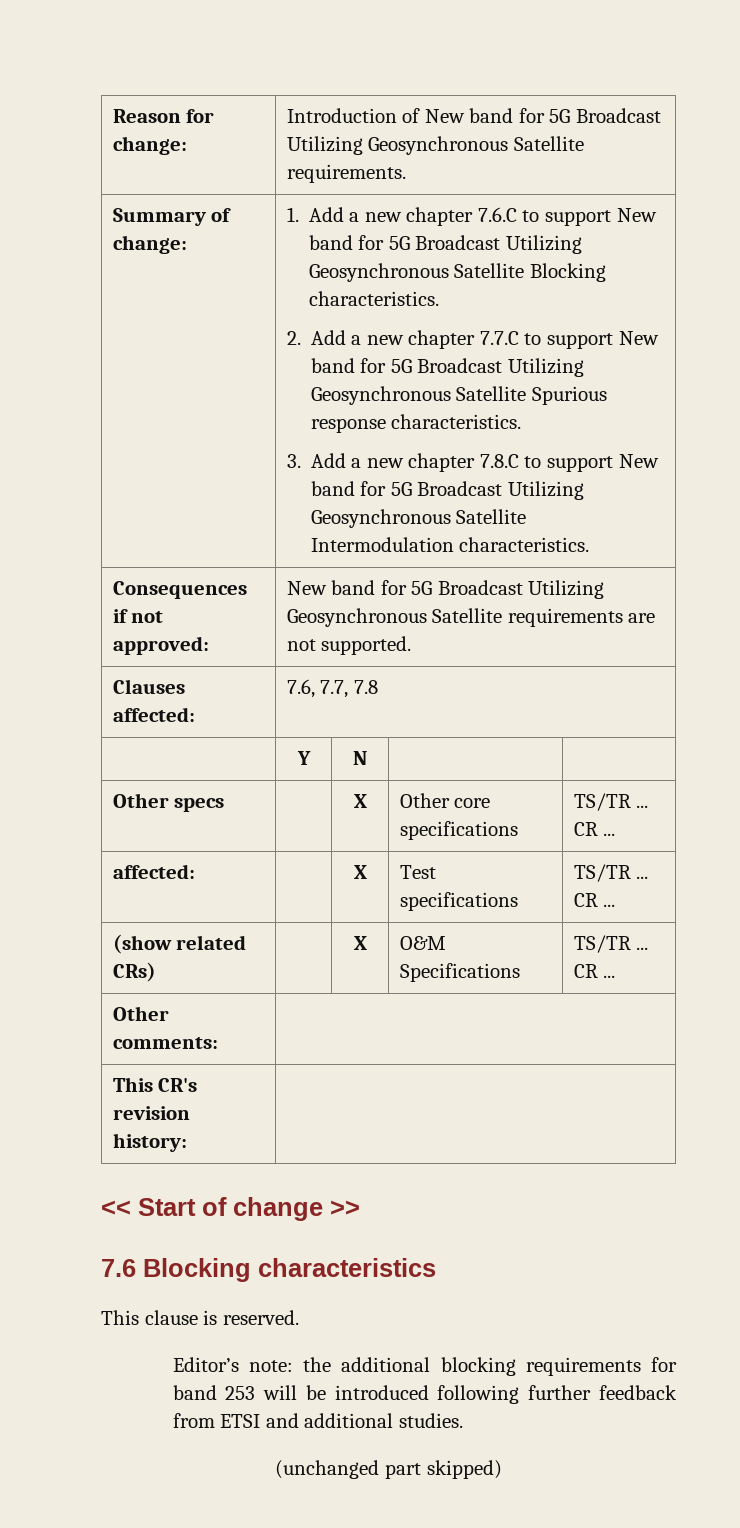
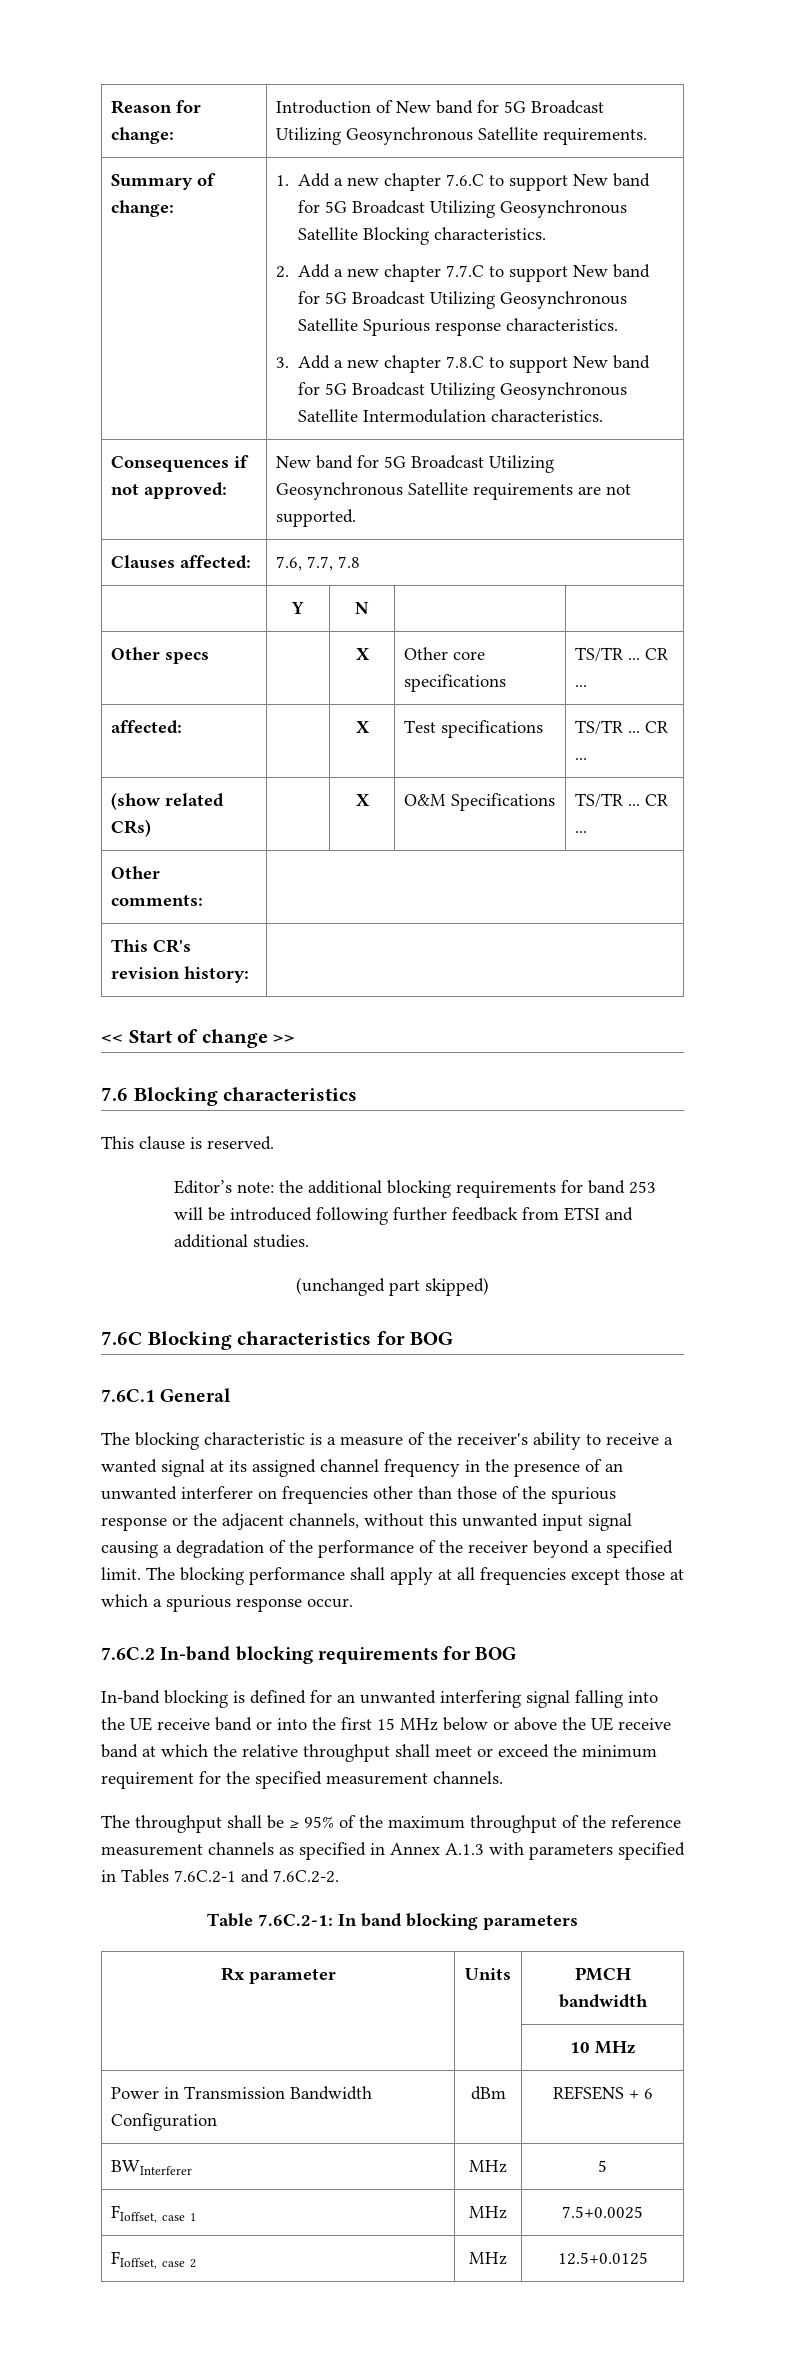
+ 7.6C Blocking characteristics for BOG
+ 7.6C.1 General
+ The blocking characteristic is a measure of the receiver's ability to receive a wanted signal at its assigned channel frequency in the presence of an unwanted interferer on frequencies other than those of the spurious response or the adjacent channels, without this unwanted input signal causing a degradation of the performance of the receiver beyond a specified limit. The blocking performance shall apply at all frequencies except those at which a spurious response occur.
+ 7.6C.2 In-band blocking requirements for BOG
+ In-band blocking is defined for an unwanted interfering signal falling into the UE receive band or into the first 15 MHz below or above the UE receive band at which the relative throughput shall meet or exceed the minimum requirement for the specified measurement channels.
+ The throughput shall be ≥ 95% of the maximum throughput of the reference measurement channels as specified in Annex A.1.3 with parameters specified in Tables 7.6C.2-1 and 7.6C.2-2.
+ Table 7.6C.2-1: In band blocking parameters
+ Rx parameter | Units | PMCH bandwidth
+ | | 10 MHz
+ Power in Transmission Bandwidth Configuration | dBm | REFSENS + 6
+ BWInterferer | MHz | 5
+ FIoffset, case 1 | MHz | 7.5+0.0025
+ FIoffset, case 2 | MHz | 12.5+0.0125

